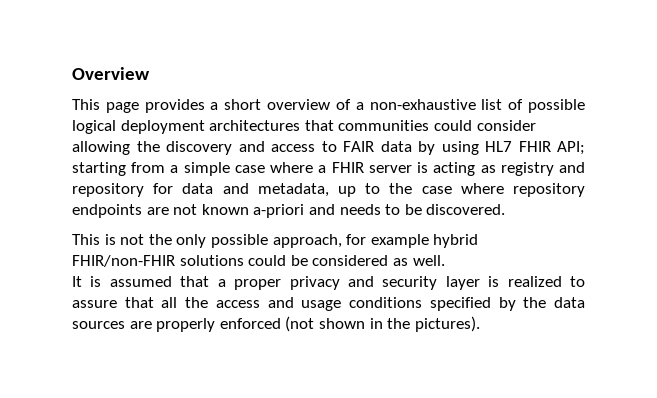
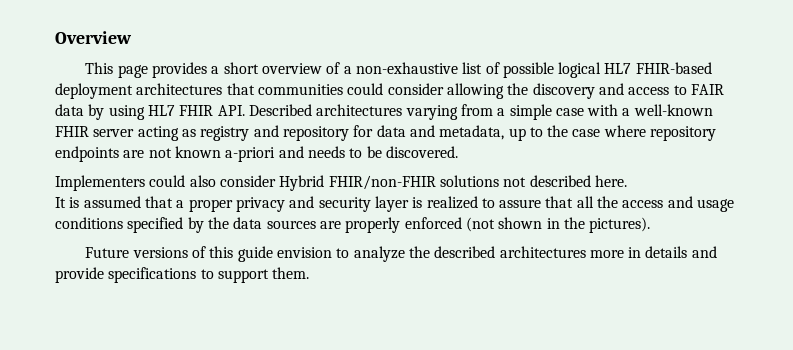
- This page provides a short overview of a non-exhaustive list of possible logical deployment architectures that communities could consider allowing the discovery and access to FAIR data by using HL7 FHIR API; starting from a simple case where a FHIR server is acting as registry and repository for data and metadata, up to the case where repository endpoints are not known a-priori and needs to be discovered.
+ This page provides a short overview of a non-exhaustive list of possible logical HL7 FHIR-based deployment architectures that communities could consider allowing the discovery and access to FAIR data by using HL7 FHIR API. Described architectures varying from a simple case with a well-known FHIR server acting as registry and repository for data and metadata, up to the case where repository endpoints are not known a-priori and needs to be discovered.
- This is not the only possible approach, for example hybrid FHIR/non-FHIR solutions could be considered as well.
+ Implementers could also consider Hybrid FHIR/non-FHIR solutions not described here.
+ Future versions of this guide envision to analyze the described architectures more in details and provide specifications to support them.

